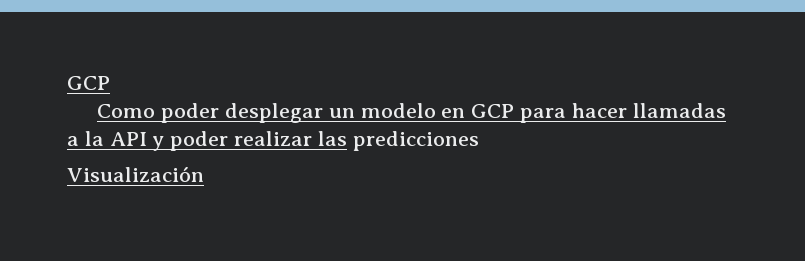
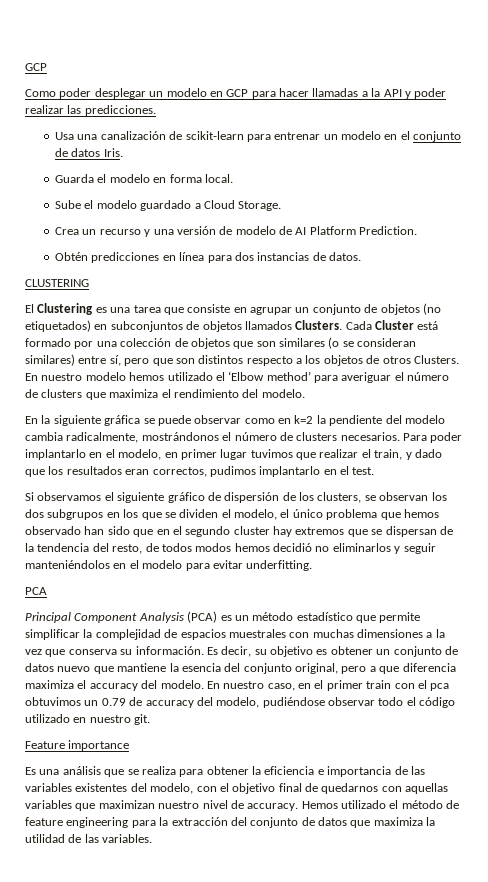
- Como poder desplegar un modelo en GCP para hacer llamadas a la API y poder realizar las predicciones
- Visualización
+ Como poder desplegar un modelo en GCP para hacer llamadas a la API y poder realizar las predicciones.
+ Usa una canalización de scikit-learn para entrenar un modelo en el conjunto de datos Iris.
+ Guarda el modelo en forma local.
+ Sube el modelo guardado a Cloud Storage.
+ Crea un recurso y una versión de modelo de AI Platform Prediction.
+ Obtén predicciones en línea para dos instancias de datos.
+ CLUSTERING
+ El Clustering es una tarea que consiste en agrupar un conjunto de objetos (no etiquetados) en subconjuntos de objetos llamados Clusters. Cada Cluster está formado por una colección de objetos que son similares (o se consideran similares) entre sí, pero que son distintos respecto a los objetos de otros Clusters. En nuestro modelo hemos utilizado el ‘Elbow method’ para averiguar el número de clusters que maximiza el rendimiento del modelo.
+ En la siguiente gráfica se puede observar como en k=2 la pendiente del modelo cambia radicalmente, mostrándonos el número de clusters necesarios. Para poder implantarlo en el modelo, en primer lugar tuvimos que realizar el train, y dado que los resultados eran correctos, pudimos implantarlo en el test.
+ Si observamos el siguiente gráfico de dispersión de los clusters, se observan los dos subgrupos en los que se dividen el modelo, el único problema que hemos observado han sido que en el segundo cluster hay extremos que se dispersan de la tendencia del resto, de todos modos hemos decidió no eliminarlos y seguir manteniéndolos en el modelo para evitar underfitting.
+ PCA
+ Principal Component Analysis (PCA) es un método estadístico que permite simplificar la complejidad de espacios muestrales con muchas dimensiones a la vez que conserva su información. Es decir, su objetivo es obtener un conjunto de datos nuevo que mantiene la esencia del conjunto original, pero a que diferencia maximiza el accuracy del modelo. En nuestro caso, en el primer train con el pca obtuvimos un 0.79 de accuracy del modelo, pudiéndose observar todo el código utilizado en nuestro git.
+ Feature importance
+ Es una análisis que se realiza para obtener la eficiencia e importancia de las variables existentes del modelo, con el objetivo final de quedarnos con aquellas variables que maximizan nuestro nivel de accuracy. Hemos utilizado el método de feature engineering para la extracción del conjunto de datos que maximiza la utilidad de las variables.

